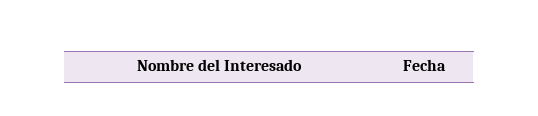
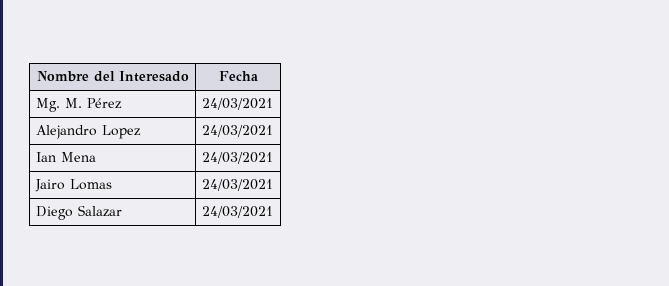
+ Mg. M. Pérez | 24/03/2021
+ Alejandro Lopez | 24/03/2021
+ Ian Mena | 24/03/2021
+ Jairo Lomas | 24/03/2021
+ Diego Salazar | 24/03/2021

